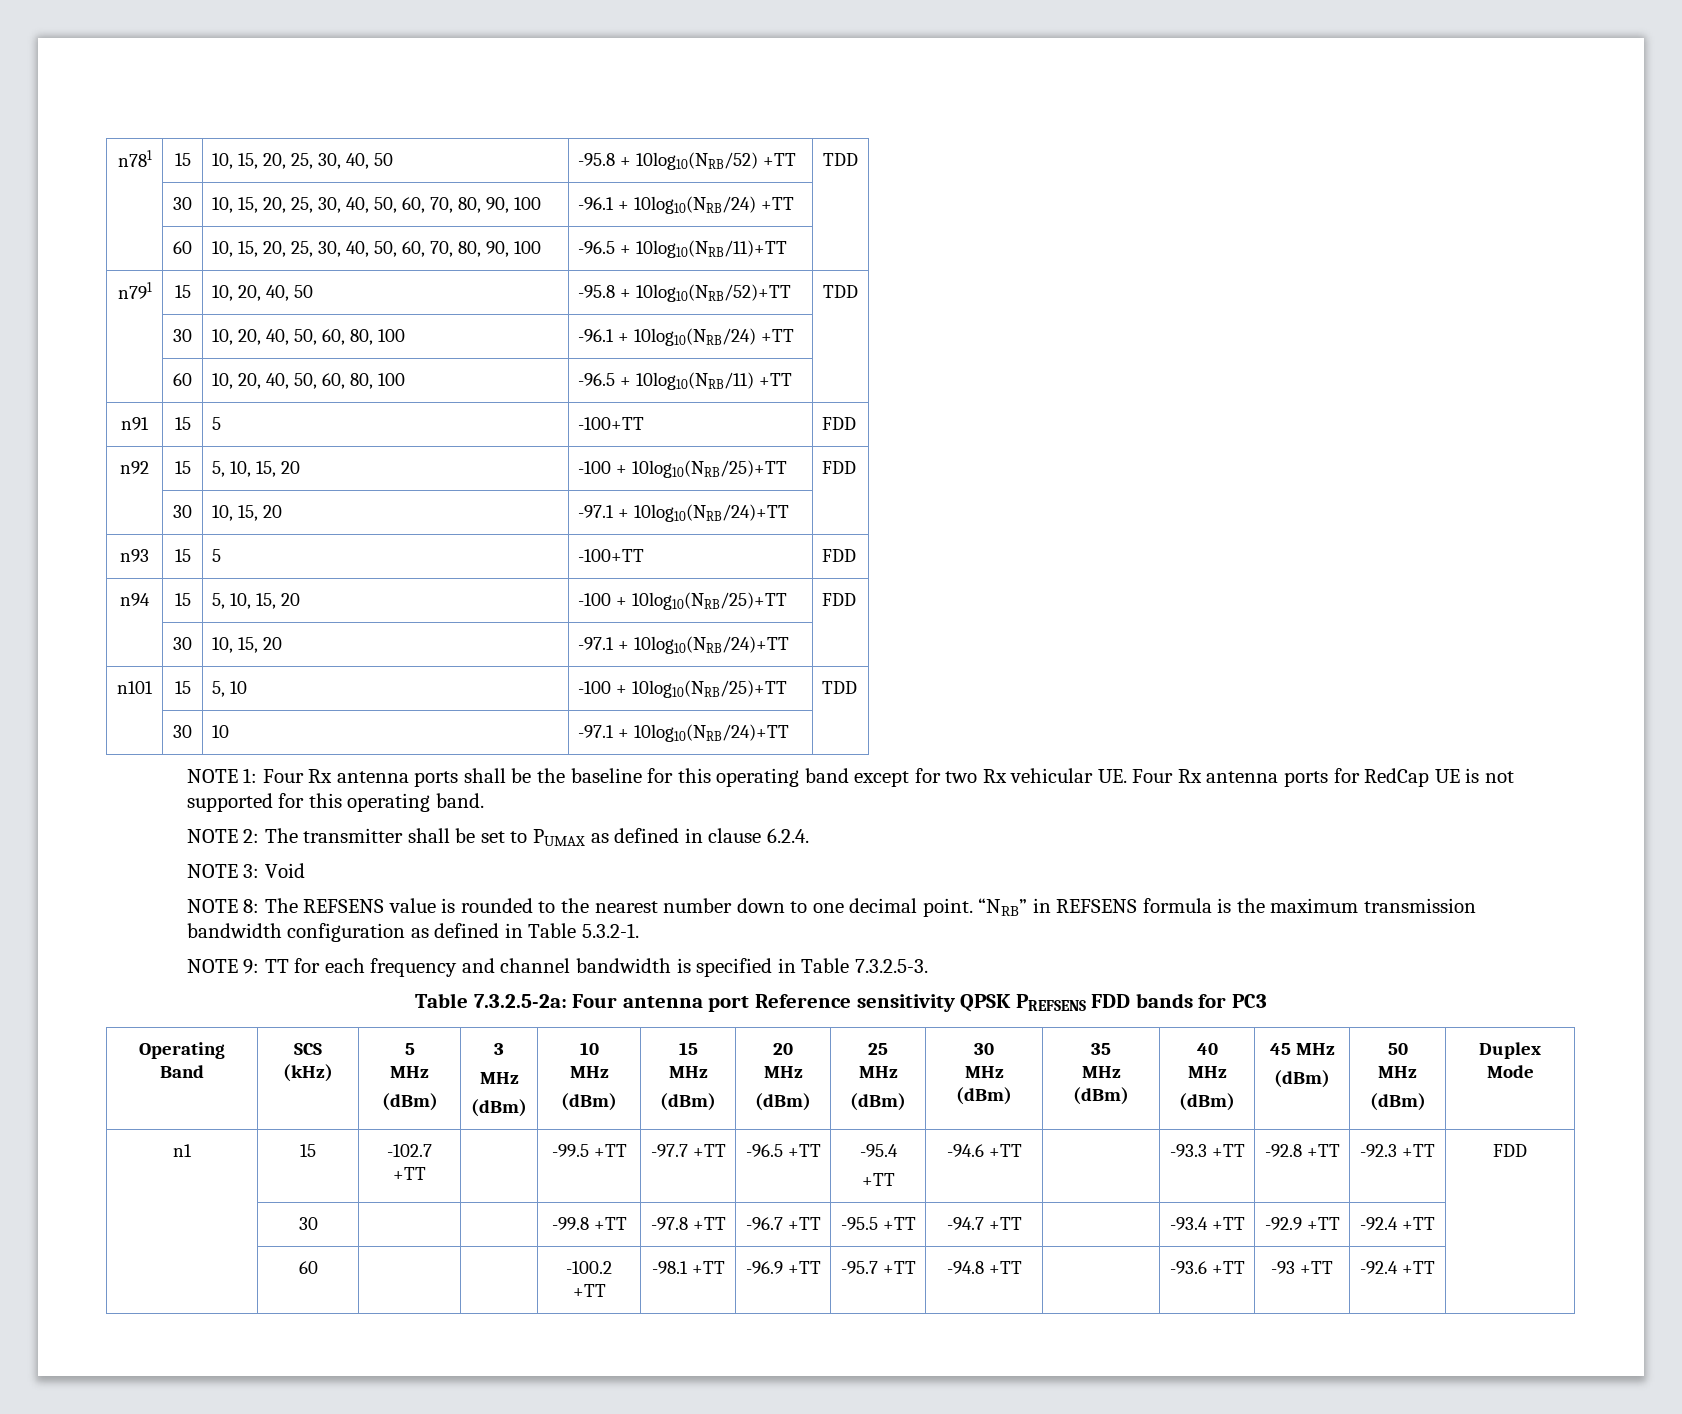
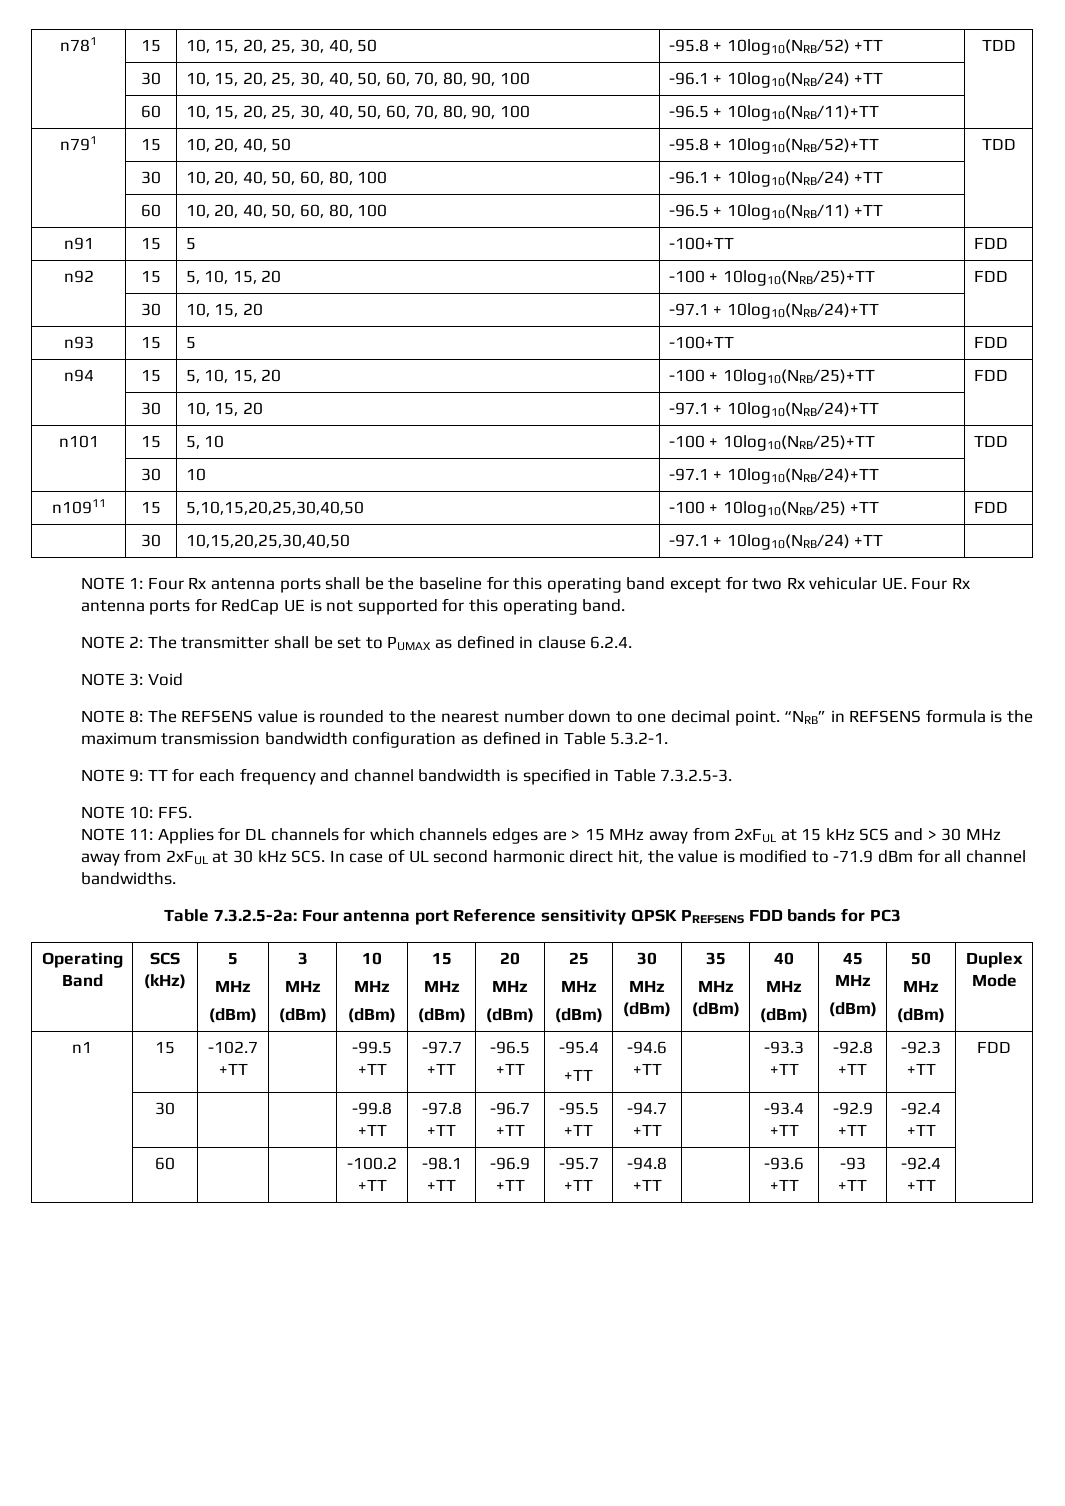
+ n10911 | 15 | 5,10,15,20,25,30,40,50 | -100 + 10log10(NRB/25) +TT | FDD
+ | 30 | 10,15,20,25,30,40,50 | -97.1 + 10log10(NRB/24) +TT |
+ NOTE 10: FFS.
+ NOTE 11: Applies for DL channels for which channels edges are > 15 MHz away from 2xFUL at 15 kHz SCS and > 30 MHz away from 2xFUL at 30 kHz SCS. In case of UL second harmonic direct hit, the value is modified to -71.9 dBm for all channel bandwidths.

